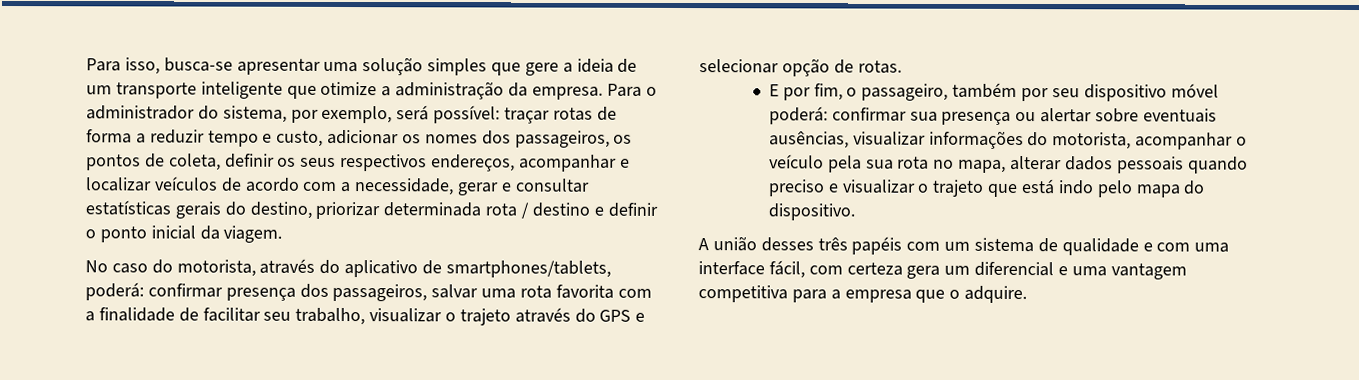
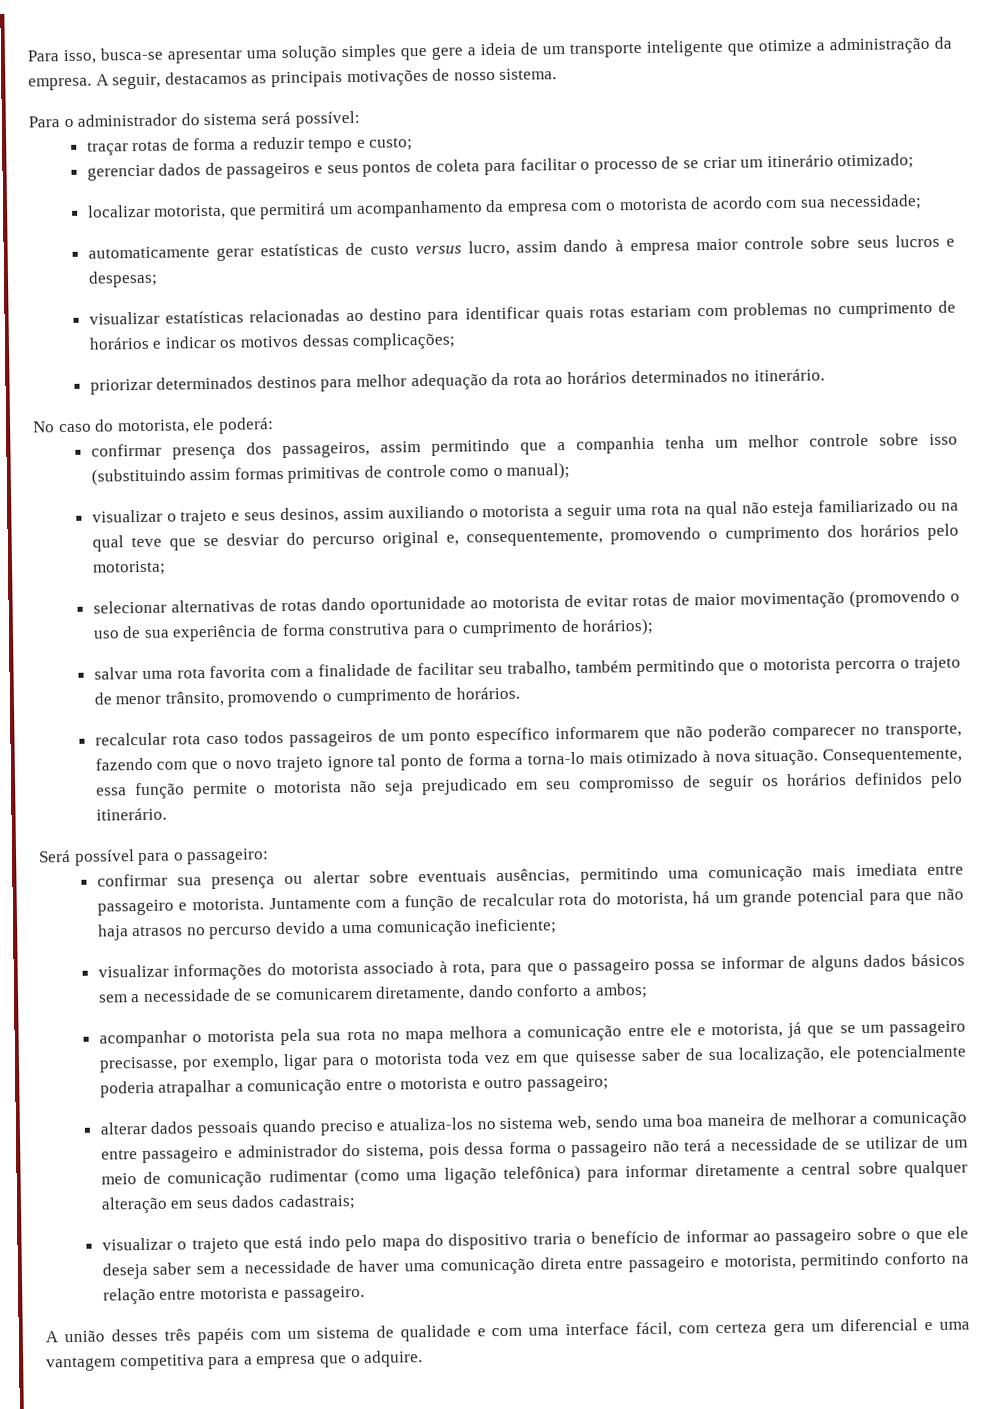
- Para isso, busca-se apresentar uma solução simples que gere a ideia de um transporte inteligente que otimize a administração da empresa. Para o administrador do sistema, por exemplo, será possível: traçar rotas de forma a reduzir tempo e custo, adicionar os nomes dos passageiros, os pontos de coleta, definir os seus respectivos endereços, acompanhar e localizar veículos de acordo com a necessidade, gerar e consultar estatísticas gerais do destino, priorizar determinada rota / destino e definir o ponto inicial da viagem.
+ Para isso, busca-se apresentar uma solução simples que gere a ideia de um transporte inteligente que otimize a administração da empresa. A seguir, destacamos as principais motivações de nosso sistema.
+ Para o administrador do sistema será possível:
+ traçar rotas de forma a reduzir tempo e custo;
+ gerenciar dados de passageiros e seus pontos de coleta para facilitar o processo de se criar um itinerário otimizado;
+ localizar motorista, que permitirá um acompanhamento da empresa com o motorista de acordo com sua necessidade;
+ automaticamente gerar estatísticas de custo versus lucro, assim dando à empresa maior controle sobre seus lucros e despesas;
+ visualizar estatísticas relacionadas ao destino para identificar quais rotas estariam com problemas no cumprimento de horários e indicar os motivos dessas complicações;
+ priorizar determinados destinos para melhor adequação da rota ao horários determinados no itinerário.
- No caso do motorista, através do aplicativo de smartphones/tablets, poderá: confirmar presença dos passageiros, salvar uma rota favorita com a finalidade de facilitar seu trabalho, visualizar o trajeto através do GPS e selecionar opção de rotas.
- E por fim, o passageiro, também por seu dispositivo móvel poderá: confirmar sua presença ou alertar sobre eventuais ausências, visualizar informações do motorista, acompanhar o veículo pela sua rota no mapa, alterar dados pessoais quando preciso e visualizar o trajeto que está indo pelo mapa do dispositivo.
+ No caso do motorista, ele poderá:
+ confirmar presença dos passageiros, assim permitindo que a companhia tenha um melhor controle sobre isso (substituindo assim formas primitivas de controle como o manual);
+ visualizar o trajeto e seus desinos, assim auxiliando o motorista a seguir uma rota na qual não esteja familiarizado ou na qual teve que se desviar do percurso original e, consequentemente, promovendo o cumprimento dos horários pelo motorista;
+ selecionar alternativas de rotas dando oportunidade ao motorista de evitar rotas de maior movimentação (promovendo o uso de sua experiência de forma construtiva para o cumprimento de horários);
+ salvar uma rota favorita com a finalidade de facilitar seu trabalho, também permitindo que o motorista percorra o trajeto de menor trânsito, promovendo o cumprimento de horários.
+ recalcular rota caso todos passageiros de um ponto específico informarem que não poderão comparecer no transporte, fazendo com que o novo trajeto ignore tal ponto de forma a torna-lo mais otimizado à nova situação. Consequentemente, essa função permite o motorista não seja prejudicado em seu compromisso de seguir os horários definidos pelo itinerário.
+ Será possível para o passageiro:
+ confirmar sua presença ou alertar sobre eventuais ausências, permitindo uma comunicação mais imediata entre passageiro e motorista. Juntamente com a função de recalcular rota do motorista, há um grande potencial para que não haja atrasos no percurso devido a uma comunicação ineficiente;
+ visualizar informações do motorista associado à rota, para que o passageiro possa se informar de alguns dados básicos sem a necessidade de se comunicarem diretamente, dando conforto a ambos;
+ acompanhar o motorista pela sua rota no mapa melhora a comunicação entre ele e motorista, já que se um passageiro precisasse, por exemplo, ligar para o motorista toda vez em que quisesse saber de sua localização, ele potencialmente poderia atrapalhar a comunicação entre o motorista e outro passageiro;
+ alterar dados pessoais quando preciso e atualiza-los no sistema web, sendo uma boa maneira de melhorar a comunicação entre passageiro e administrador do sistema, pois dessa forma o passageiro não terá a necessidade de se utilizar de um meio de comunicação rudimentar (como uma ligação telefônica) para informar diretamente a central sobre qualquer alteração em seus dados cadastrais;
+ visualizar o trajeto que está indo pelo mapa do dispositivo traria o benefício de informar ao passageiro sobre o que ele deseja saber sem a necessidade de haver uma comunicação direta entre passageiro e motorista, permitindo conforto na relação entre motorista e passageiro.

